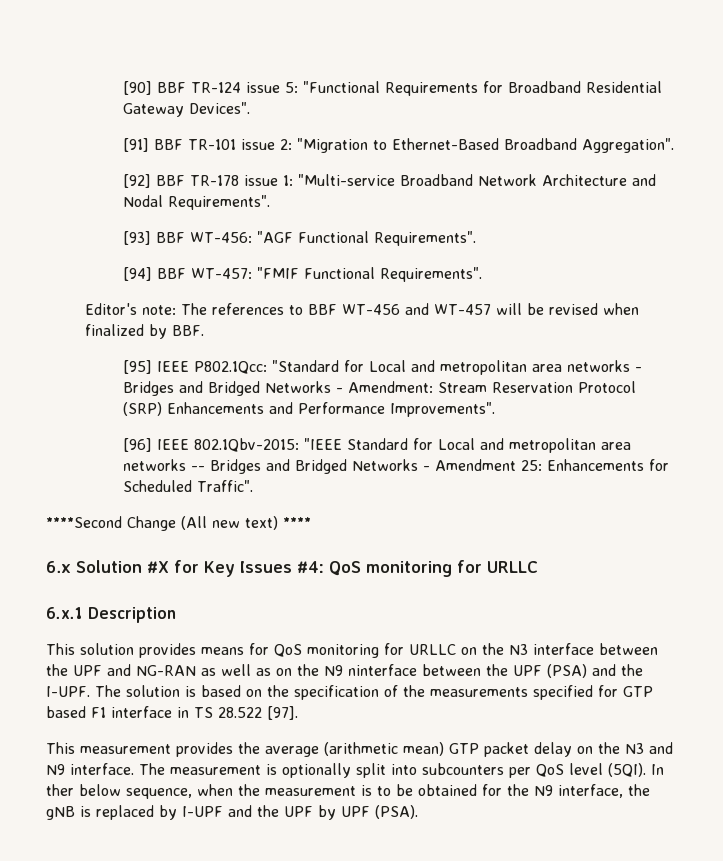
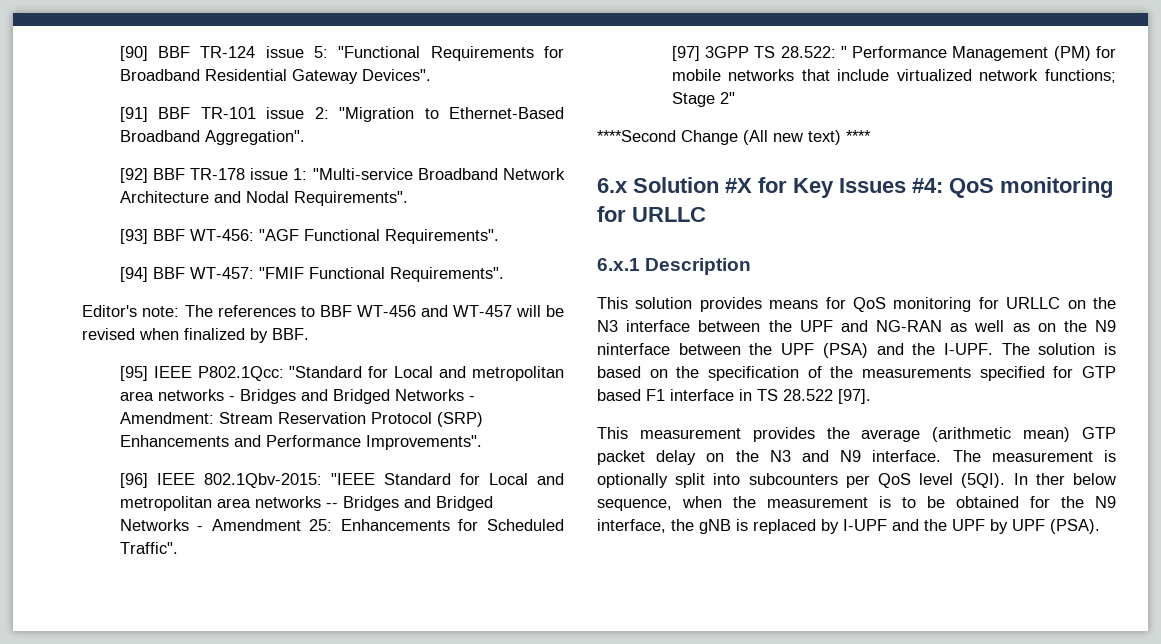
+ [97] 3GPP TS 28.522: " Performance Management (PM) for mobile networks that include virtualized network functions; Stage 2"

